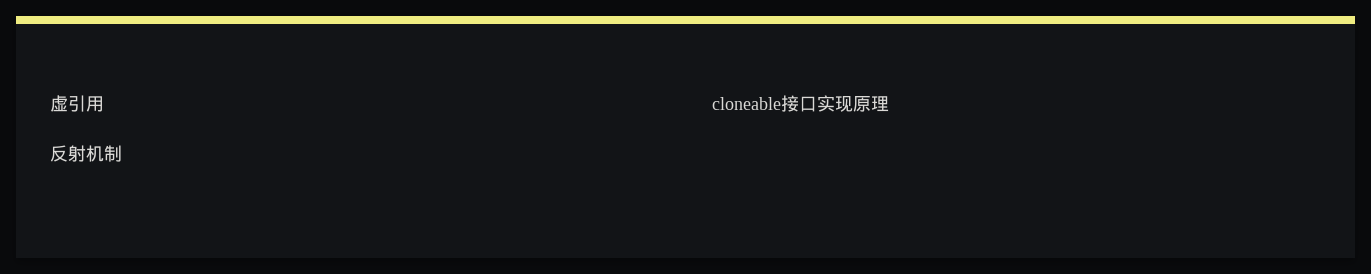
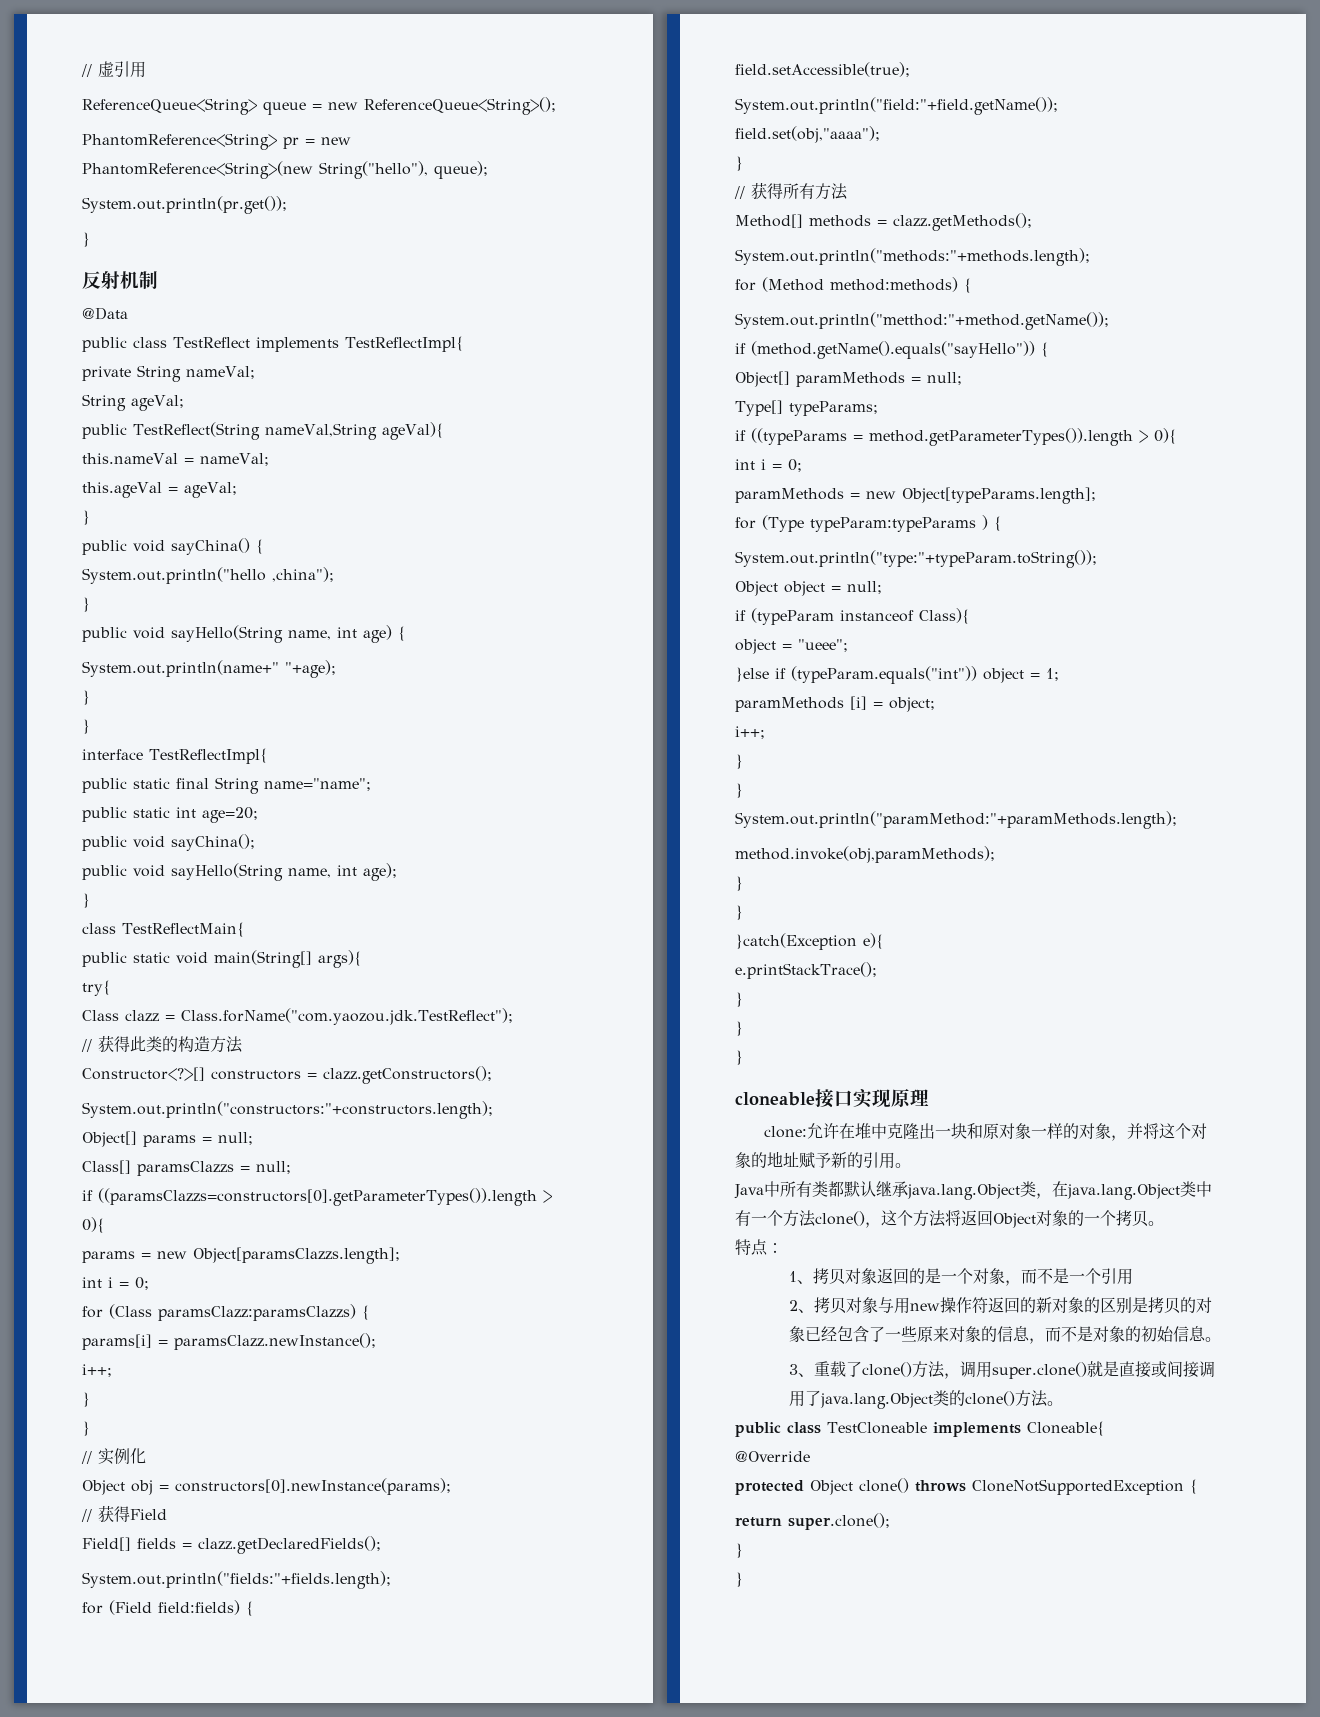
- 虚引用
+ // 虚引用
+ ReferenceQueue<String> queue = new ReferenceQueue<String>();
+ PhantomReference<String> pr = new PhantomReference<String>(new String("hello"), queue);
+ System.out.println(pr.get());
+ }
  反射机制
+ @Data
+ public class TestReflect implements TestReflectImpl{
+ private String nameVal;
+ String ageVal;
+ public TestReflect(String nameVal,String ageVal){
+ this.nameVal = nameVal;
+ this.ageVal = ageVal;
+ }
+ public void sayChina() {
+ System.out.println("hello ,china");
+ }
+ public void sayHello(String name, int age) {
+ System.out.println(name+" "+age);
+ }
+ }
+ interface TestReflectImpl{
+ public static final String name="name";
+ public static int age=20;
+ public void sayChina();
+ public void sayHello(String name, int age);
+ }
+ class TestReflectMain{
+ public static void main(String[] args){
+ try{
+ Class clazz = Class.forName("com.yaozou.jdk.TestReflect");
+ // 获得此类的构造方法
+ Constructor<?>[] constructors = clazz.getConstructors();
+ System.out.println("constructors:"+constructors.length);
+ Object[] params = null;
+ Class[] paramsClazzs = null;
+ if ((paramsClazzs=constructors[0].getParameterTypes()).length > 0){
+ params = new Object[paramsClazzs.length];
+ int i = 0;
+ for (Class paramsClazz:paramsClazzs) {
+ params[i] = paramsClazz.newInstance();
+ i++;
+ }
+ }
+ // 实例化
+ Object obj = constructors[0].newInstance(params);
+ // 获得Field
+ Field[] fields = clazz.getDeclaredFields();
+ System.out.println("fields:"+fields.length);
+ for (Field field:fields) {
+ field.setAccessible(true);
+ System.out.println("field:"+field.getName());
+ field.set(obj,"aaaa");
+ }
+ // 获得所有方法
+ Method[] methods = clazz.getMethods();
+ System.out.println("methods:"+methods.length);
+ for (Method method:methods) {
+ System.out.println("metthod:"+method.getName());
+ if (method.getName().equals("sayHello")) {
+ Object[] paramMethods = null;
+ Type[] typeParams;
+ if ((typeParams = method.getParameterTypes()).length > 0){
+ int i = 0;
+ paramMethods = new Object[typeParams.length];
+ for (Type typeParam:typeParams ) {
+ System.out.println("type:"+typeParam.toString());
+ Object object = null;
+ if (typeParam instanceof Class){
+ object = "ueee";
+ }else if (typeParam.equals("int")) object = 1;
+ paramMethods [i] = object;
+ i++;
+ }
+ }
+ System.out.println("paramMethod:"+paramMethods.length);
+ method.invoke(obj,paramMethods);
+ }
+ }
+ }catch(Exception e){
+ e.printStackTrace();
+ }
+ }
+ }
  cloneable接口实现原理
+ clone:允许在堆中克隆出一块和原对象一样的对象，并将这个对象的地址赋予新的引用。
+ Java中所有类都默认继承java.lang.Object类，在java.lang.Object类中有一个方法clone()，这个方法将返回Object对象的一个拷贝。
+ 特点：
+ 1、拷贝对象返回的是一个对象，而不是一个引用
+ 2、拷贝对象与用new操作符返回的新对象的区别是拷贝的对象已经包含了一些原来对象的信息，而不是对象的初始信息。
+ 3、重载了clone()方法，调用super.clone()就是直接或间接调用了java.lang.Object类的clone()方法。
+ public class TestCloneable implements Cloneable{
+ @Override
+ protected Object clone() throws CloneNotSupportedException {
+ return super.clone();
+ }
+ }

